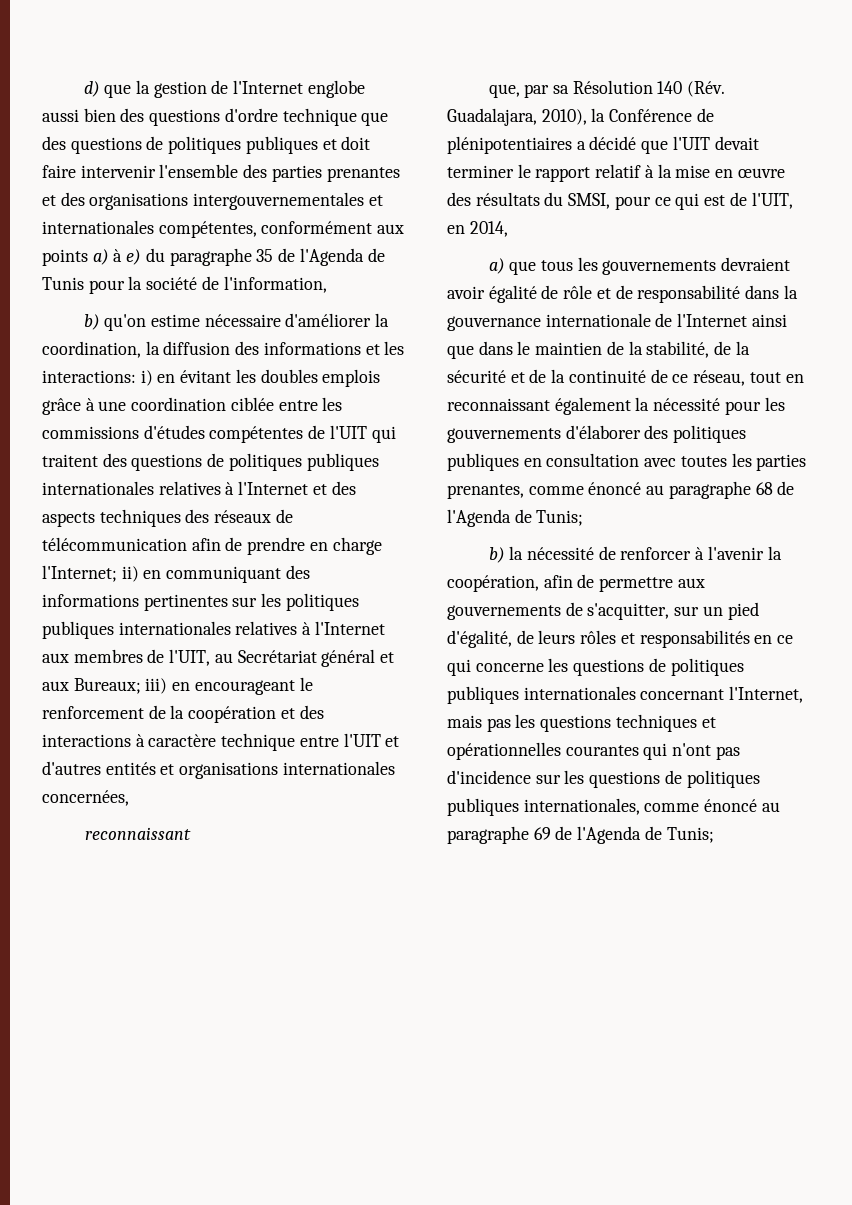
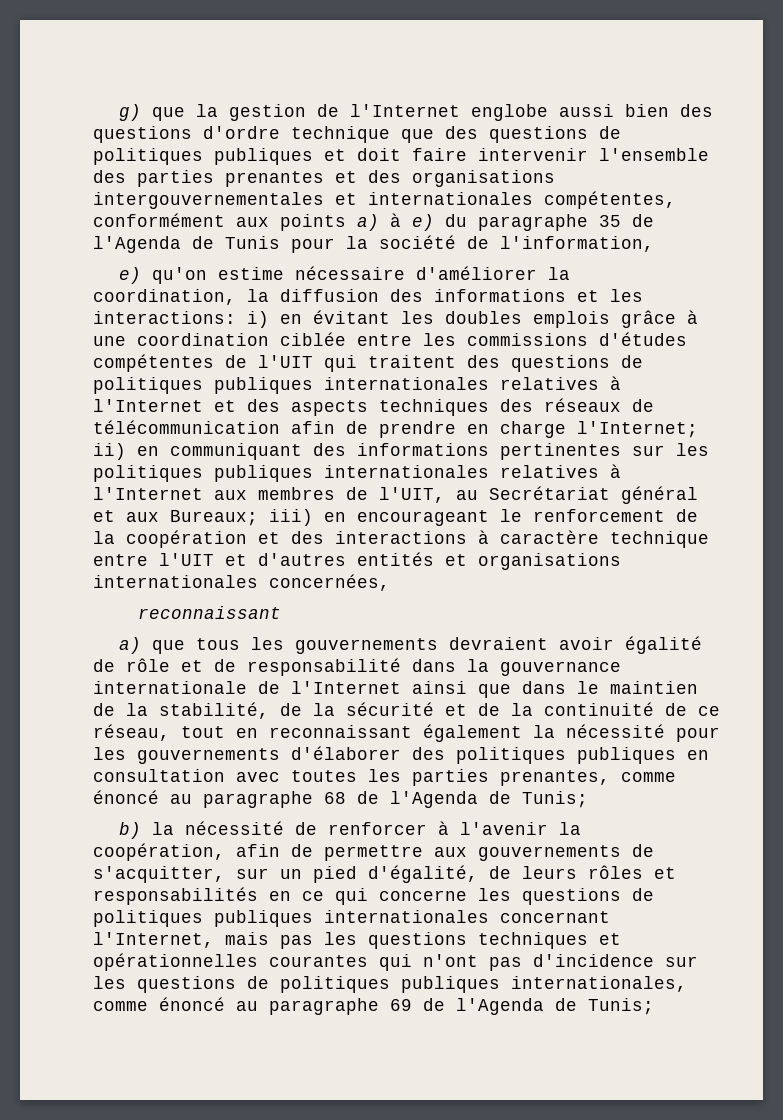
- d) que la gestion de l'Internet englobe aussi bien des questions d'ordre technique que des questions de politiques publiques et doit faire intervenir l'ensemble des parties prenantes et des organisations intergouvernementales et internationales compétentes, conformément aux points a) à e) du paragraphe 35 de l'Agenda de Tunis pour la société de l'information,
+ g) que la gestion de l'Internet englobe aussi bien des questions d'ordre technique que des questions de politiques publiques et doit faire intervenir l'ensemble des parties prenantes et des organisations intergouvernementales et internationales compétentes, conformément aux points a) à e) du paragraphe 35 de l'Agenda de Tunis pour la société de l'information,
- b) qu'on estime nécessaire d'améliorer la coordination, la diffusion des informations et les interactions:
+ e) qu'on estime nécessaire d'améliorer la coordination, la diffusion des informations et les interactions:
- que, par sa Résolution 140 (Rév. Guadalajara, 2010), la Conférence de plénipotentiaires a décidé que l'UIT devait terminer le rapport relatif à la mise en œuvre des résultats du SMSI, pour ce qui est de l'UIT, en 2014,

